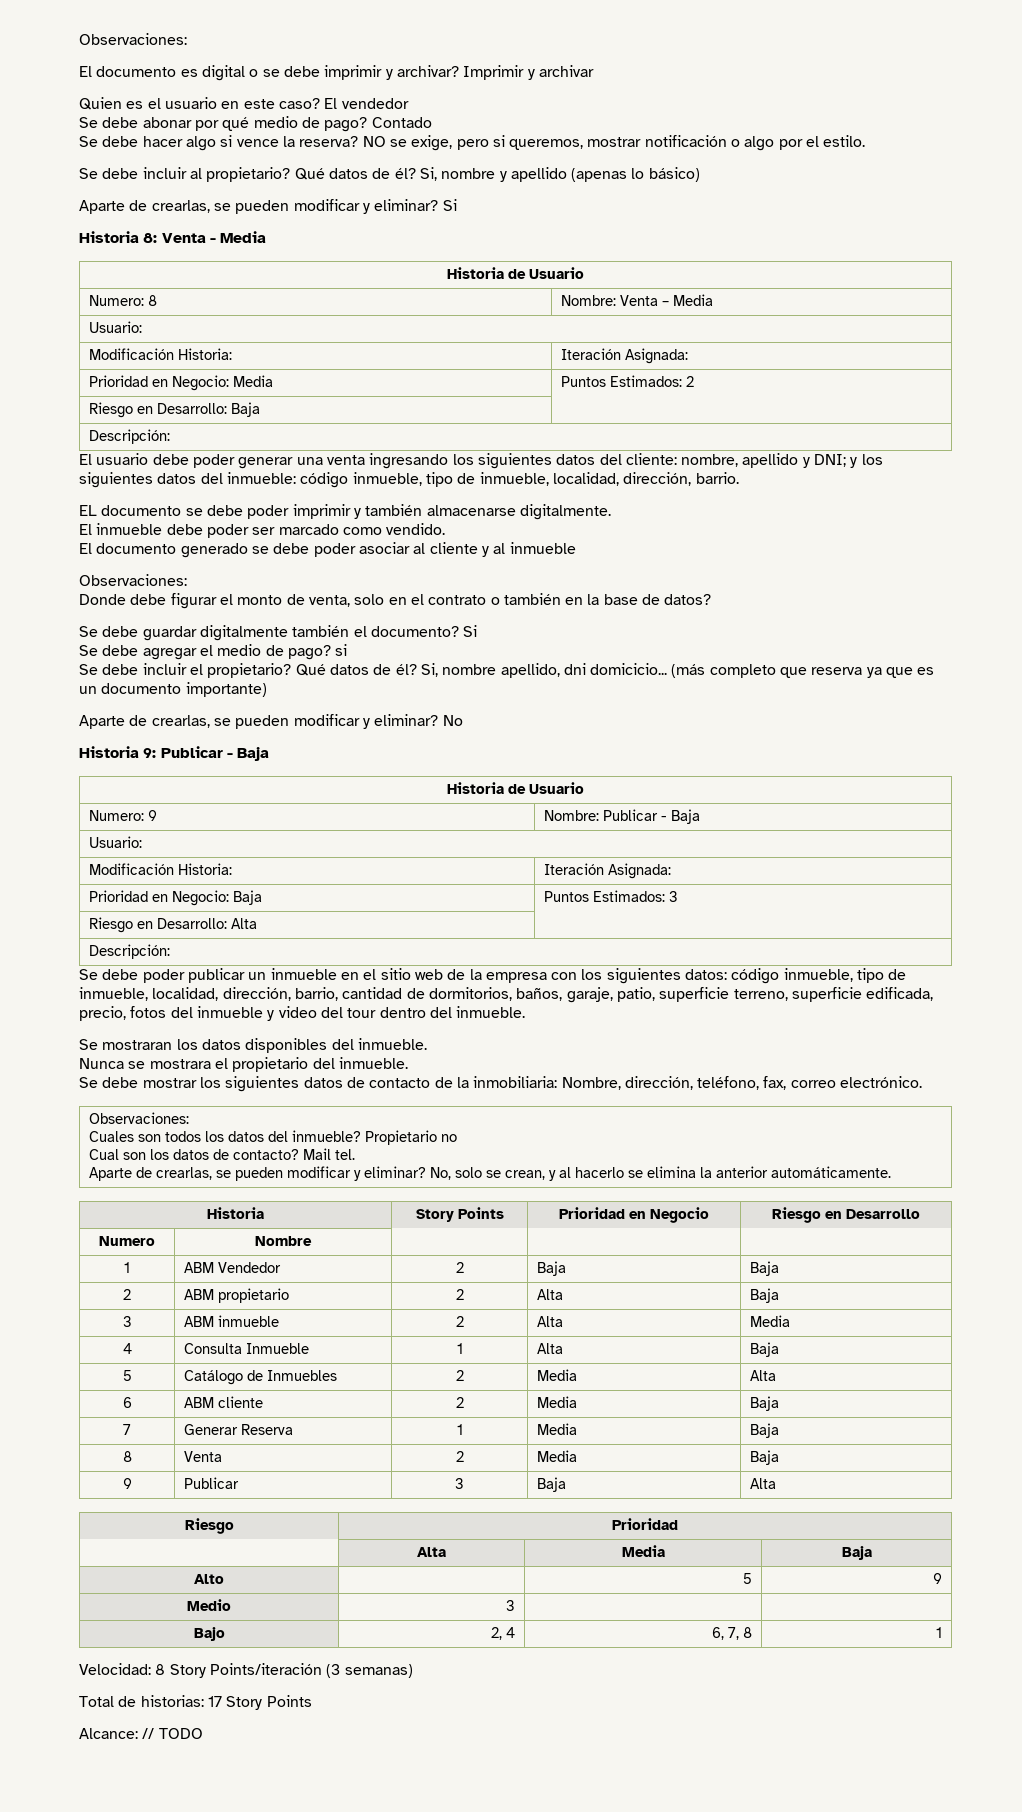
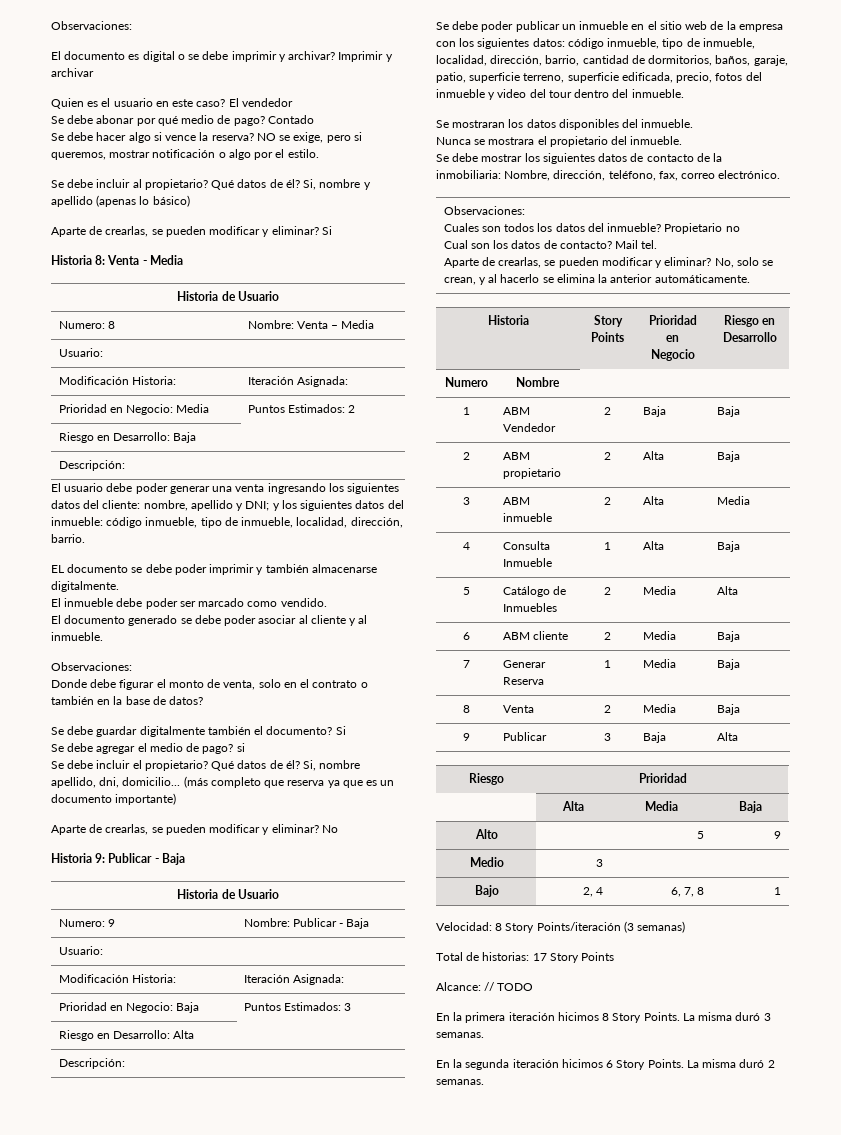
- El documento generado se debe poder asociar al cliente y al inmueble
+ El documento generado se debe poder asociar al cliente y al inmueble.
- Si, nombre apellido, dni domicicio...
+ Si, nombre apellido, dni, domicilio...
+ En la primera iteración hicimos 8 Story Points. La misma duró 3 semanas.
+ En la segunda iteración hicimos 6 Story Points. La misma duró 2 semanas.

